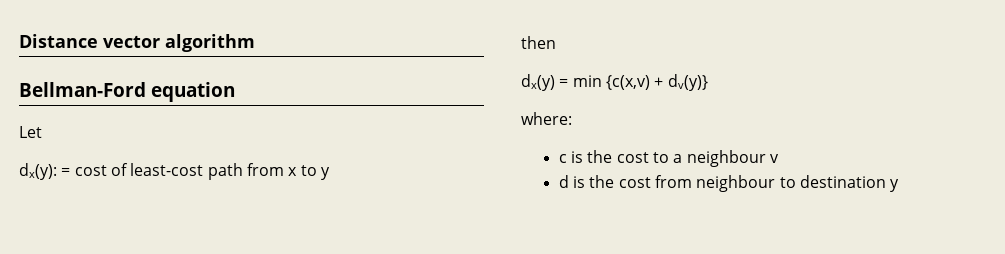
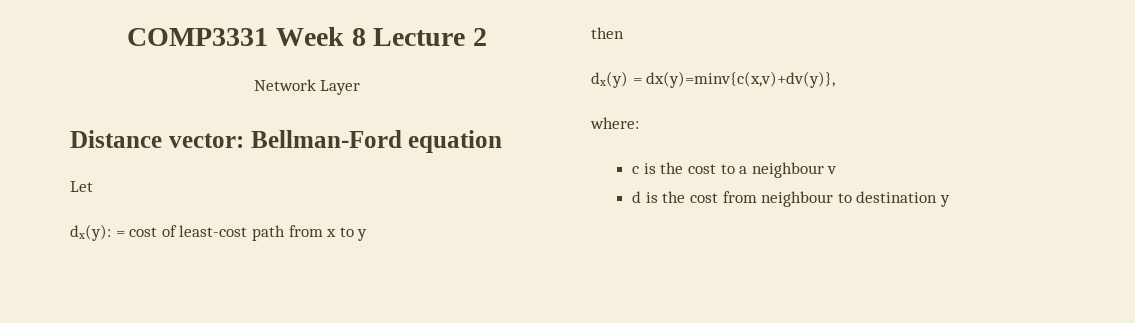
- Distance vector algorithm
- Bellman-Ford equation
+ COMP3331 Week 8 Lecture 2
+ Network Layer
+ Distance vector: Bellman-Ford equation
- dx(y) = min {c(x,v) + dv(y)}
+ dx(y) = dx(y)=minv{c(x,v)+dv(y)},

